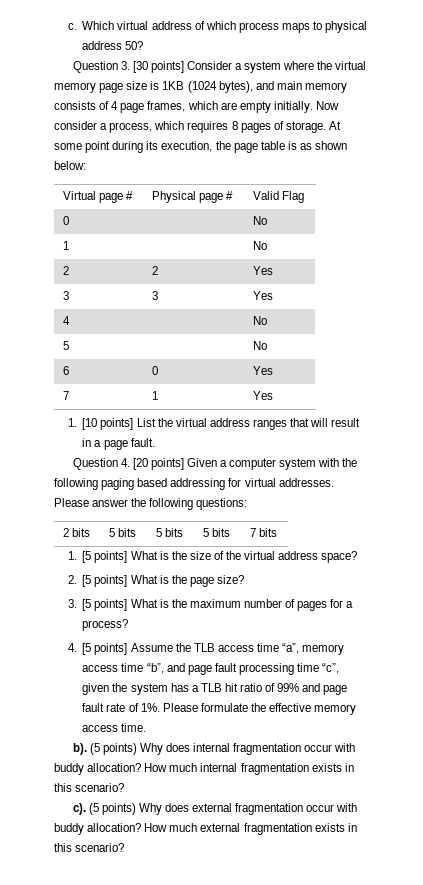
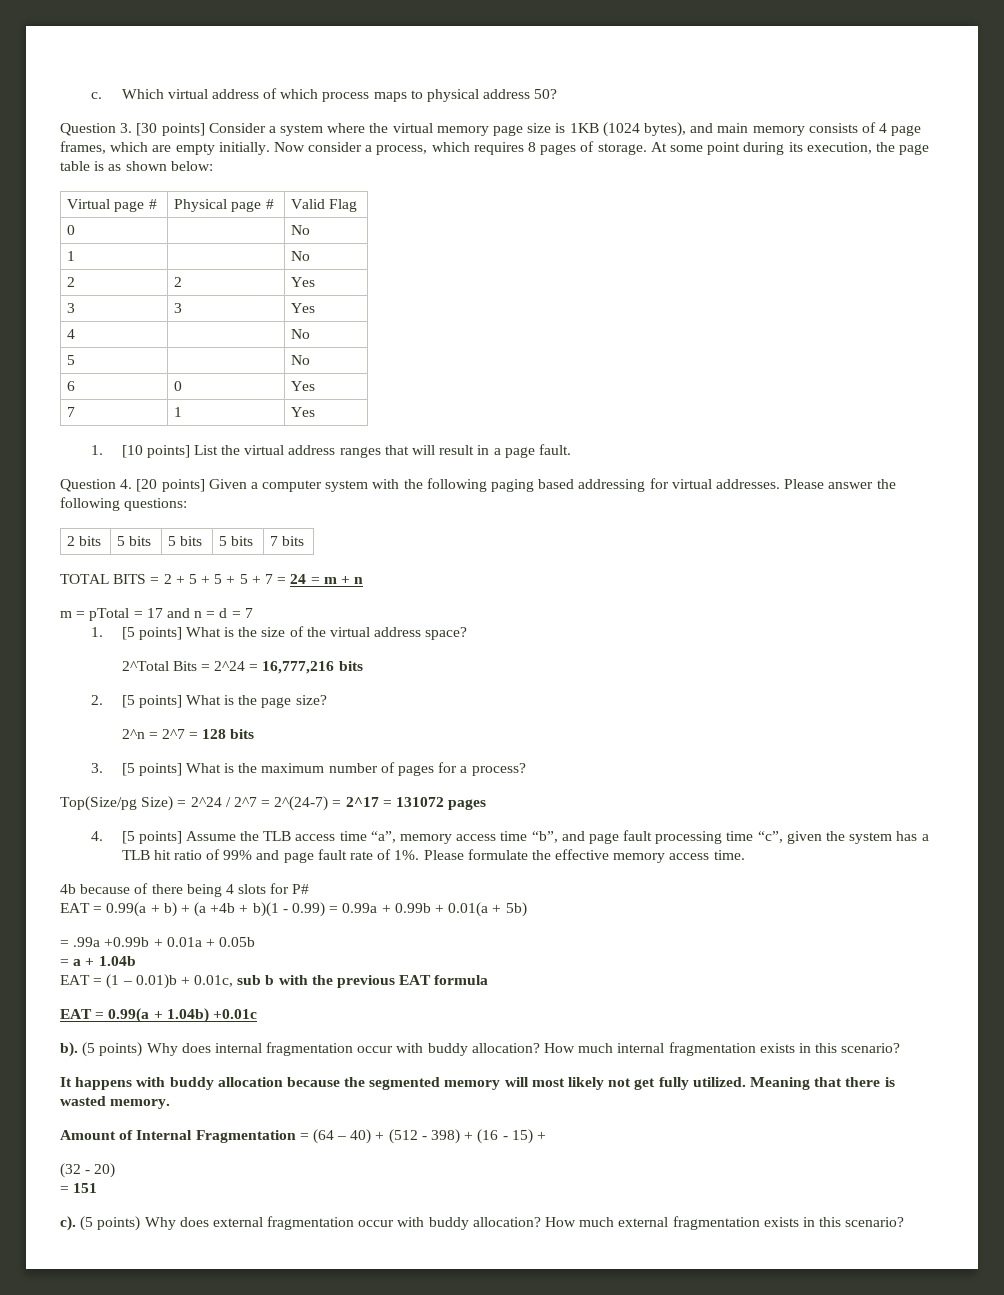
+ TOTAL BITS = 2 + 5 + 5 + 5 + 7 = 24 = m + n
+ m = pTotal = 17 and n = d = 7
+ 2^Total Bits = 2^24 = 16,777,216 bits
+ 2^n = 2^7 = 128 bits
+ Top(Size/pg Size) = 2^24 / 2^7 = 2^(24-7) = 2^17 = 131072 pages
+ 4b because of there being 4 slots for P#
+ EAT = 0.99(a + b) + (a +4b + b)(1 - 0.99) = 0.99a + 0.99b + 0.01(a + 5b)
+ = .99a +0.99b + 0.01a + 0.05b
+ = a + 1.04b
+ EAT = (1 – 0.01)b + 0.01c, sub b with the previous EAT formula
+ EAT = 0.99(a + 1.04b) +0.01c
+ It happens with buddy allocation because the segmented memory will most likely not get fully utilized. Meaning that there is wasted memory.
+ Amount of Internal Fragmentation = (64 – 40) + (512 - 398) + (16 - 15) +
+ (32 - 20)
+ = 151

